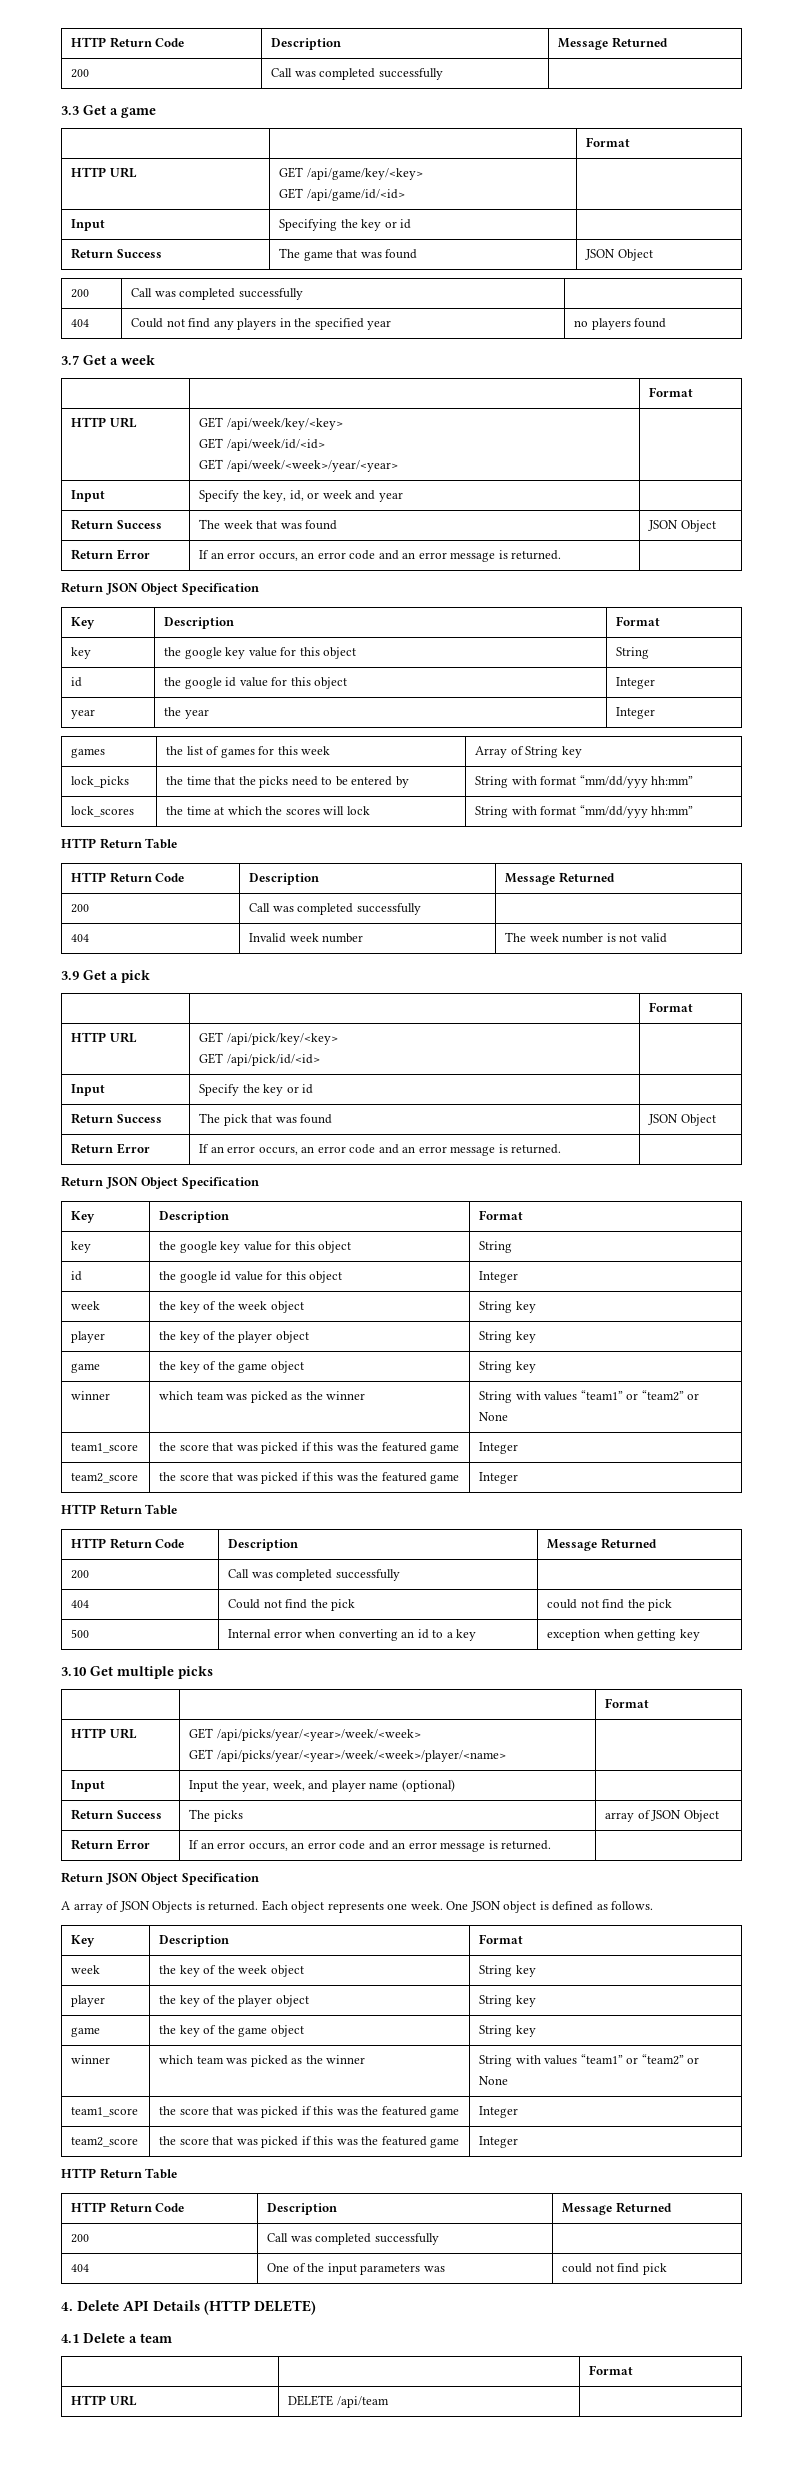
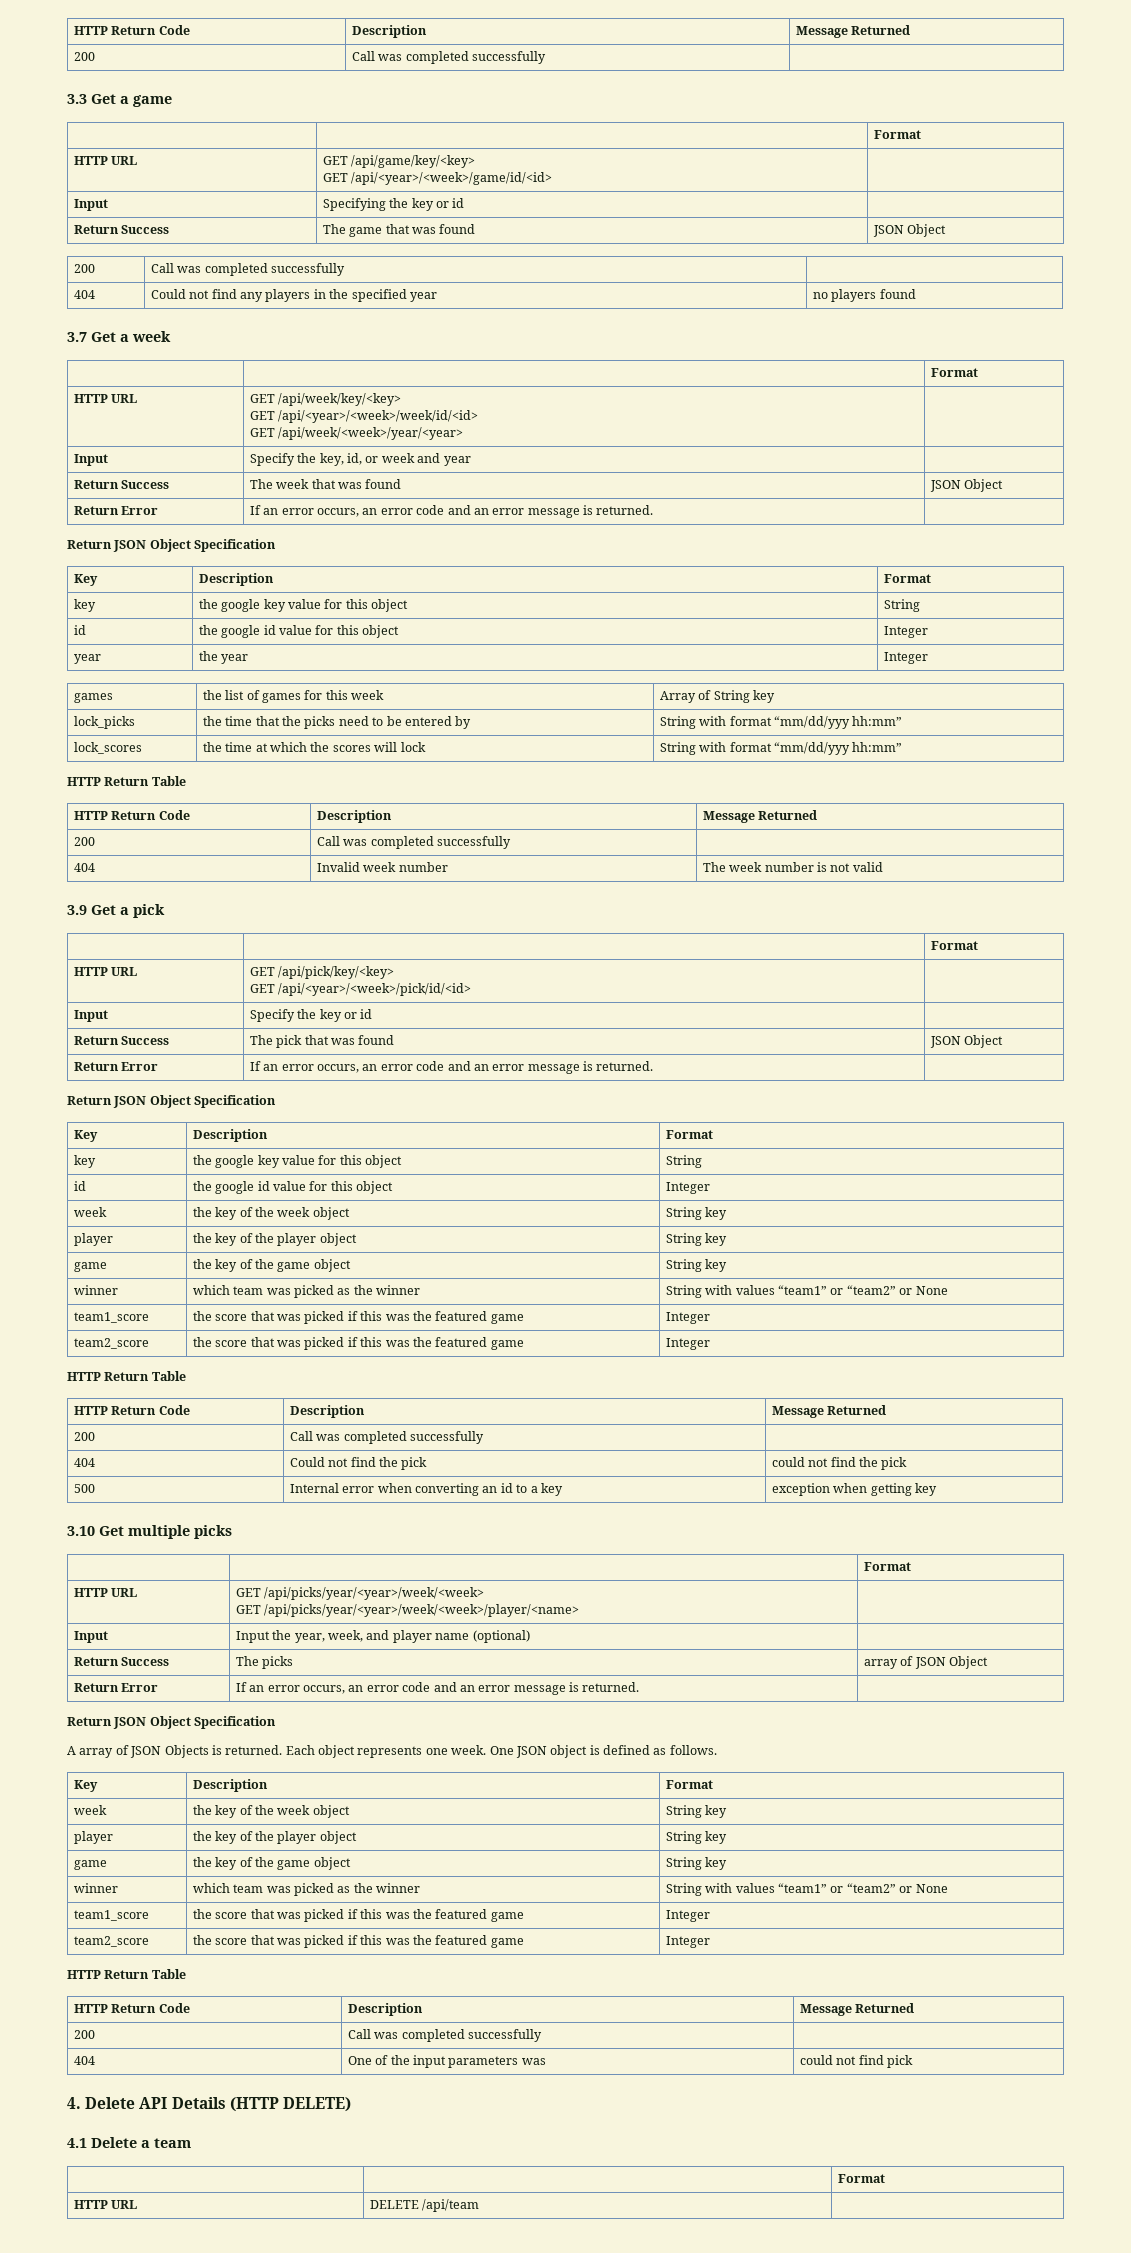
  HTTP URL | GET /api/game/key/<key>
- GET /api/game/id/<id> |
+ GET /api/<year>/<week>/game/id/<id> |
  HTTP URL | GET /api/week/key/<key>
- GET /api/week/id/<id>
+ GET /api/<year>/<week>/week/id/<id>
  HTTP URL | GET /api/pick/key/<key>
- GET /api/pick/id/<id> |
+ GET /api/<year>/<week>/pick/id/<id> |

